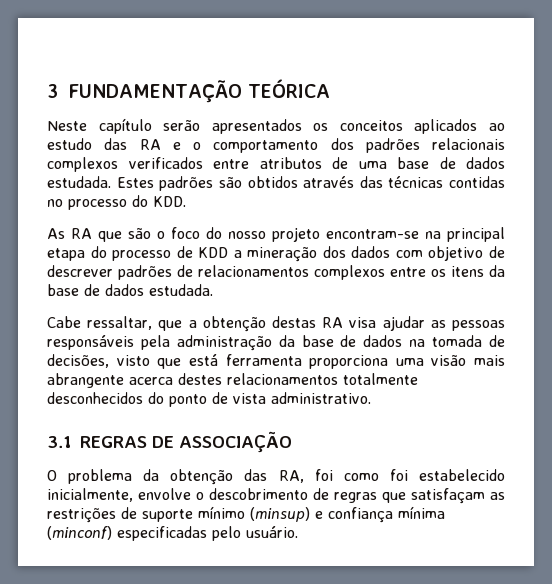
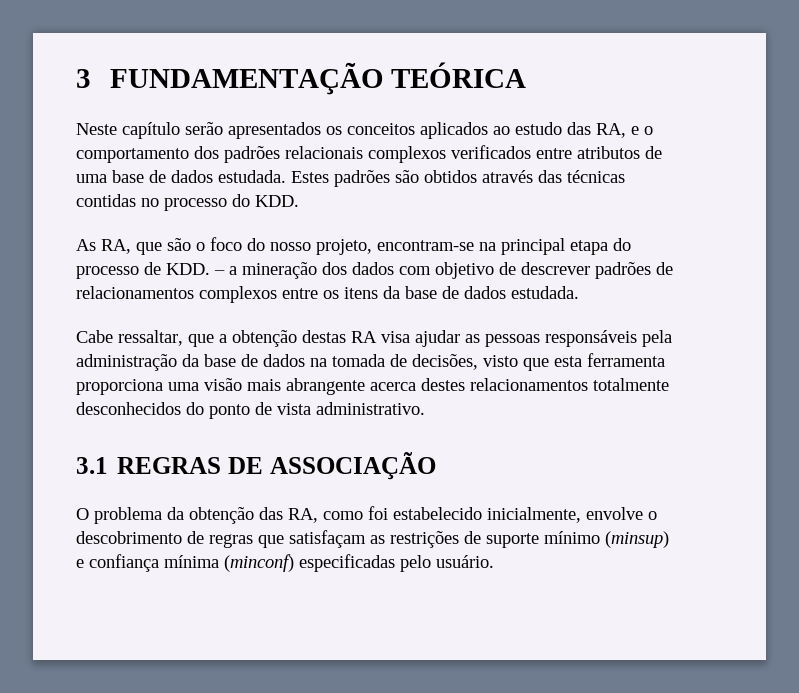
- Neste capítulo serão apresentados os conceitos aplicados ao estudo das RA e o comportamento dos padrões relacionais complexos verificados entre atributos de uma base de dados estudada.
+ Neste capítulo serão apresentados os conceitos aplicados ao estudo das RA, e o comportamento dos padrões relacionais complexos verificados entre atributos de uma base de dados estudada.
- As RA que são o foco do nosso projeto encontram-se na principal etapa do processo de KDD a mineração dos dados com objetivo de descrever padrões de relacionamentos complexos entre os itens da base de dados estudada.
+ As RA, que são o foco do nosso projeto, encontram-se na principal etapa do processo de KDD. – a mineração dos dados com objetivo de descrever padrões de relacionamentos complexos entre os itens da base de dados estudada.
- Cabe ressaltar, que a obtenção destas RA visa ajudar as pessoas responsáveis pela administração da base de dados na tomada de decisões, visto que está ferramenta proporciona uma visão mais abrangente acerca destes relacionamentos totalmente desconhecidos do ponto de vista administrativo.
+ Cabe ressaltar, que a obtenção destas RA visa ajudar as pessoas responsáveis pela administração da base de dados na tomada de decisões, visto que esta ferramenta proporciona uma visão mais abrangente acerca destes relacionamentos totalmente desconhecidos do ponto de vista administrativo.
- O problema da obtenção das RA, foi como foi estabelecido inicialmente, envolve o descobrimento de regras que satisfaçam as restrições de suporte mínimo (minsup) e confiança mínima (minconf) especificadas pelo usuário.
+ O problema da obtenção das RA, como foi estabelecido inicialmente, envolve o descobrimento de regras que satisfaçam as restrições de suporte mínimo (minsup) e confiança mínima (minconf) especificadas pelo usuário.

